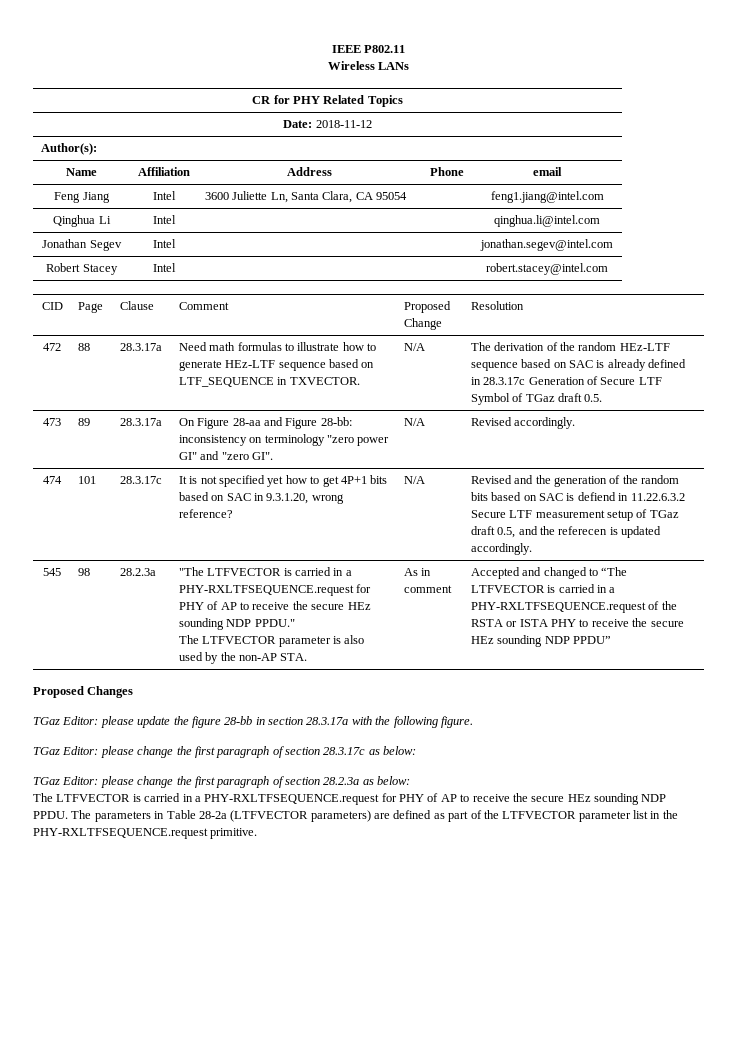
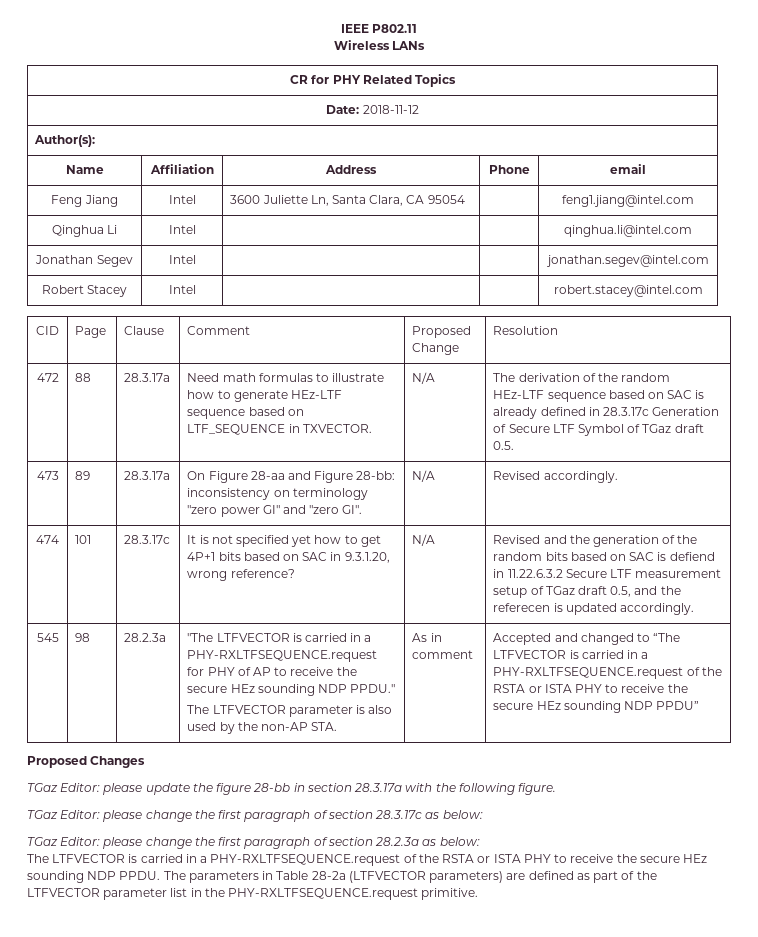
- The LTFVECTOR is carried in a PHY-RXLTFSEQUENCE.request for PHY of AP to receive the secure HEz sounding NDP PPDU.
+ The LTFVECTOR is carried in a PHY-RXLTFSEQUENCE.request of the RSTA or ISTA PHY to receive the secure HEz sounding NDP PPDU.

